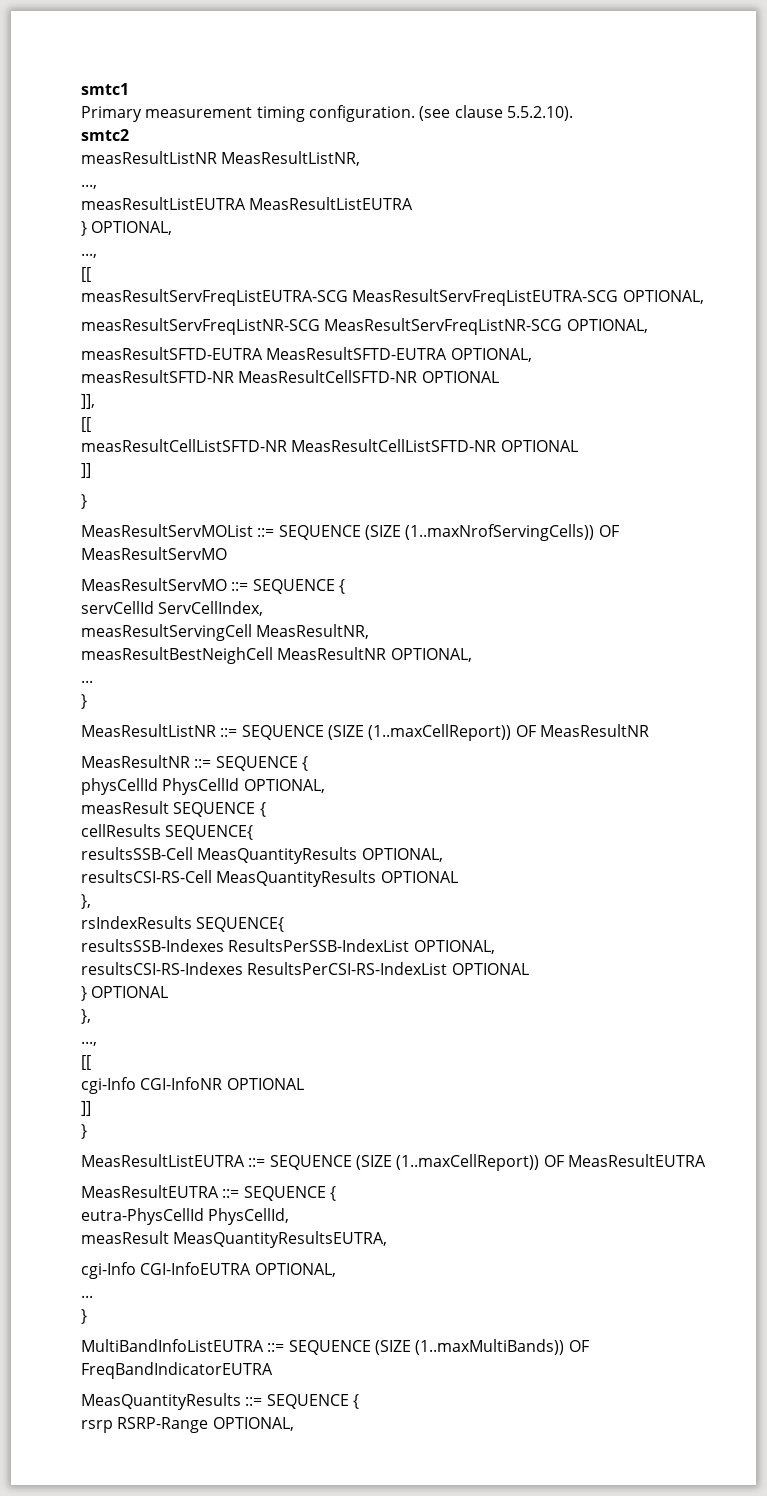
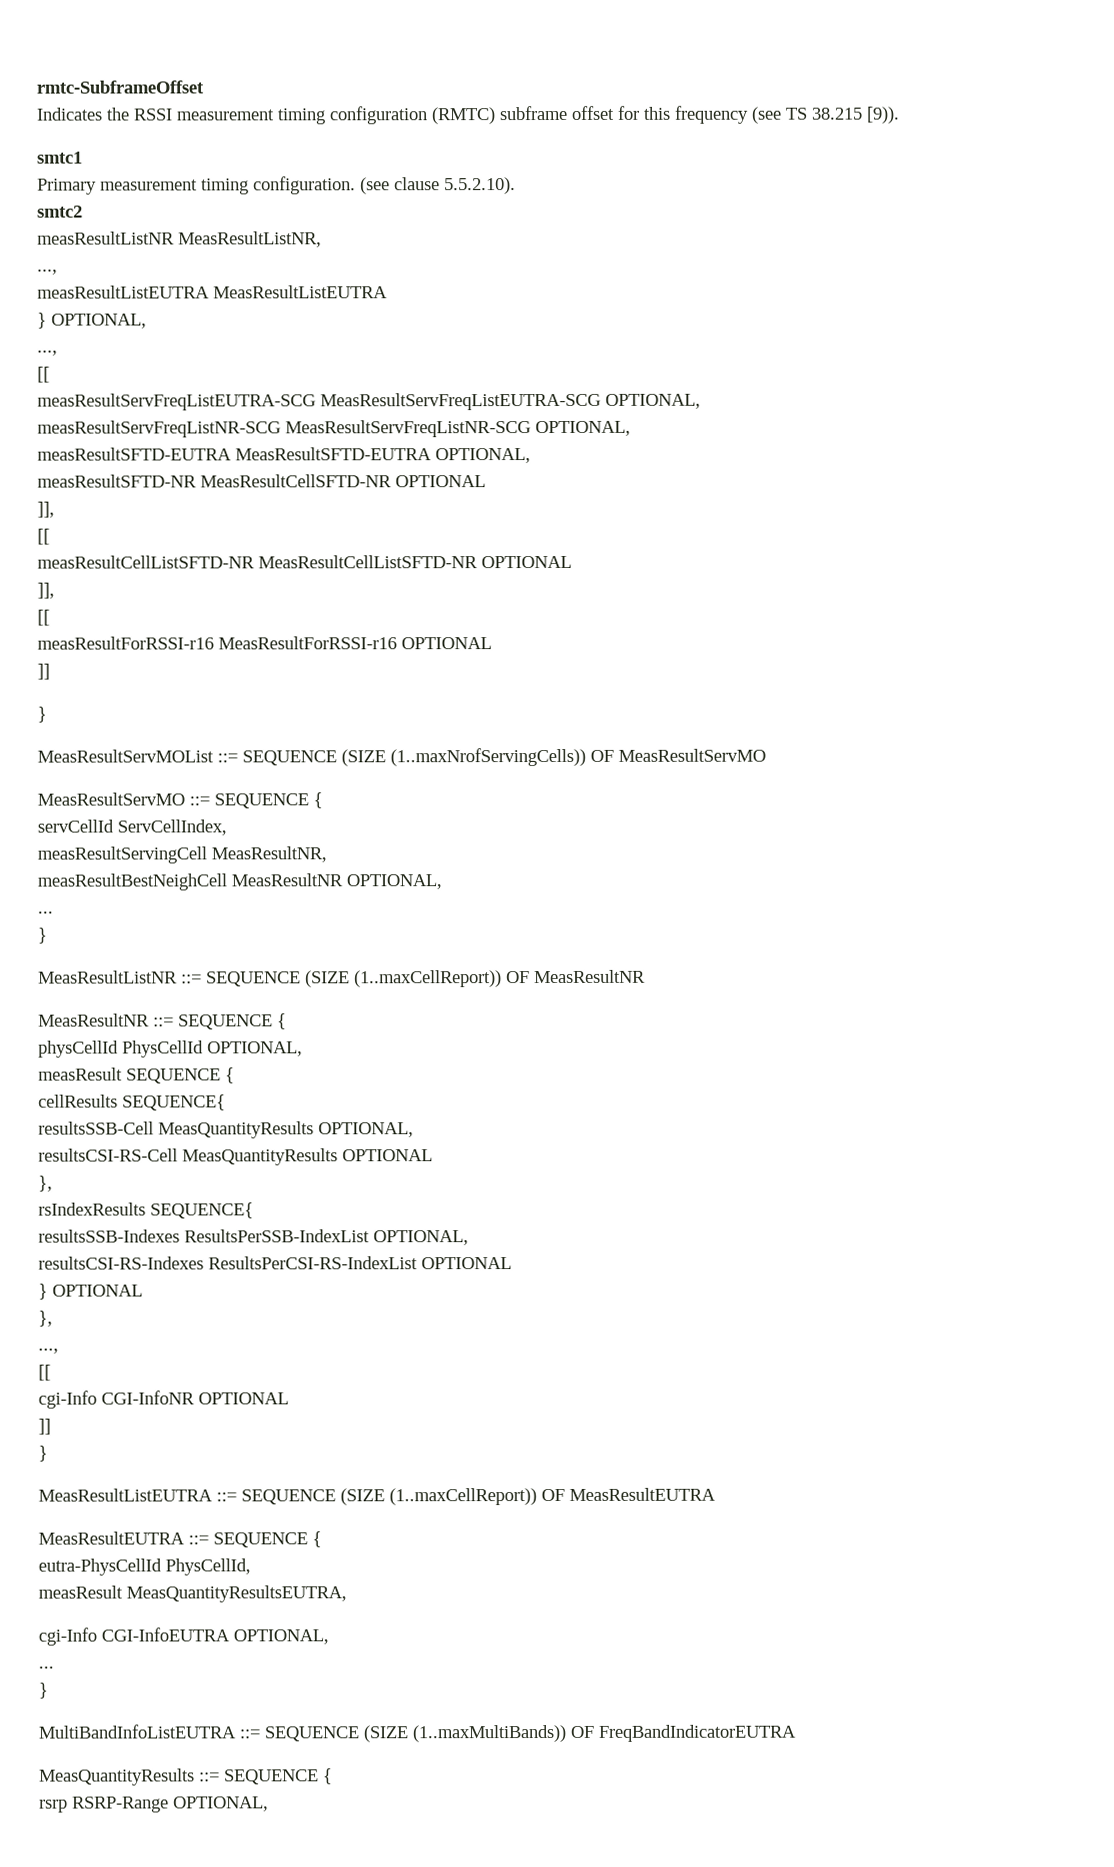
+ rmtc-SubframeOffset
+ Indicates the RSSI measurement timing configuration (RMTC) subframe offset for this frequency (see TS 38.215 [9)).
  measResultCellListSFTD-NR MeasResultCellListSFTD-NR OPTIONAL
+ ]],
+ [[
+ measResultForRSSI-r16 MeasResultForRSSI-r16 OPTIONAL

